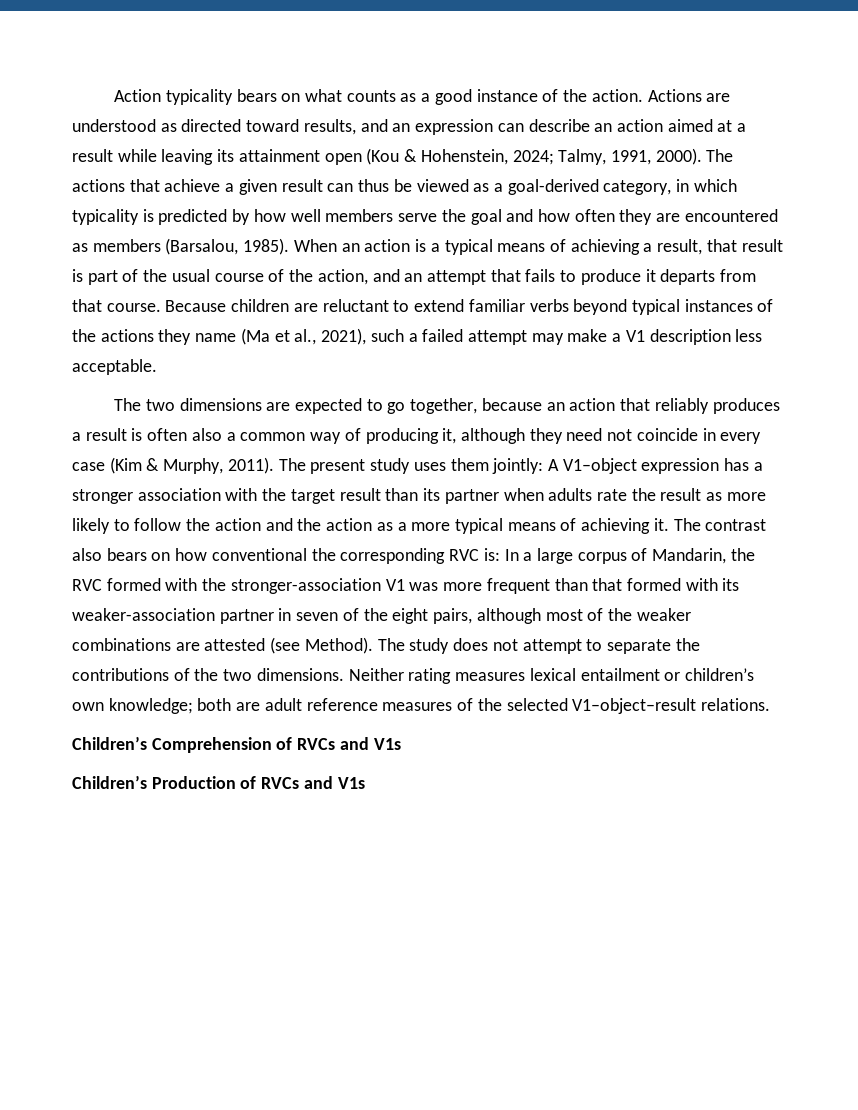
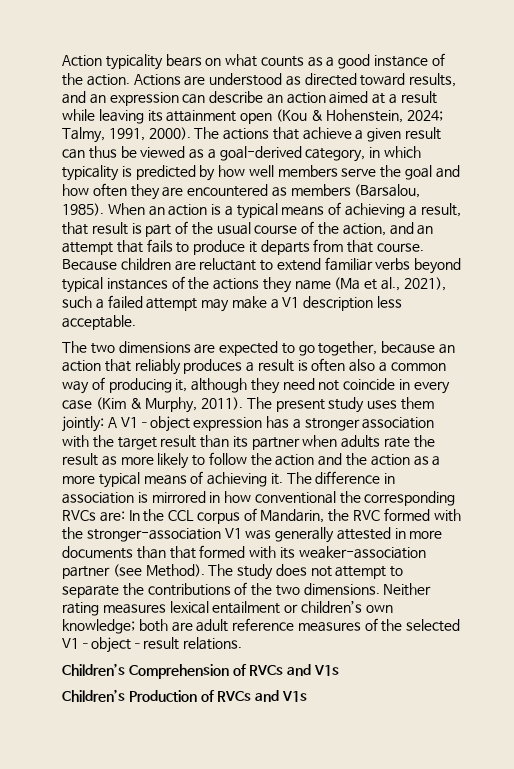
- The contrast also bears on how conventional the corresponding RVC is: In a large corpus of Mandarin, the RVC formed with the stronger-association V1 was more frequent than that formed with its weaker-association partner in seven of the eight pairs, although most of the weaker combinations are attested (see Method).
+ The difference in association is mirrored in how conventional the corresponding RVCs are: In the CCL corpus of Mandarin, the RVC formed with the stronger-association V1 was generally attested in more documents than that formed with its weaker-association partner (see Method).

